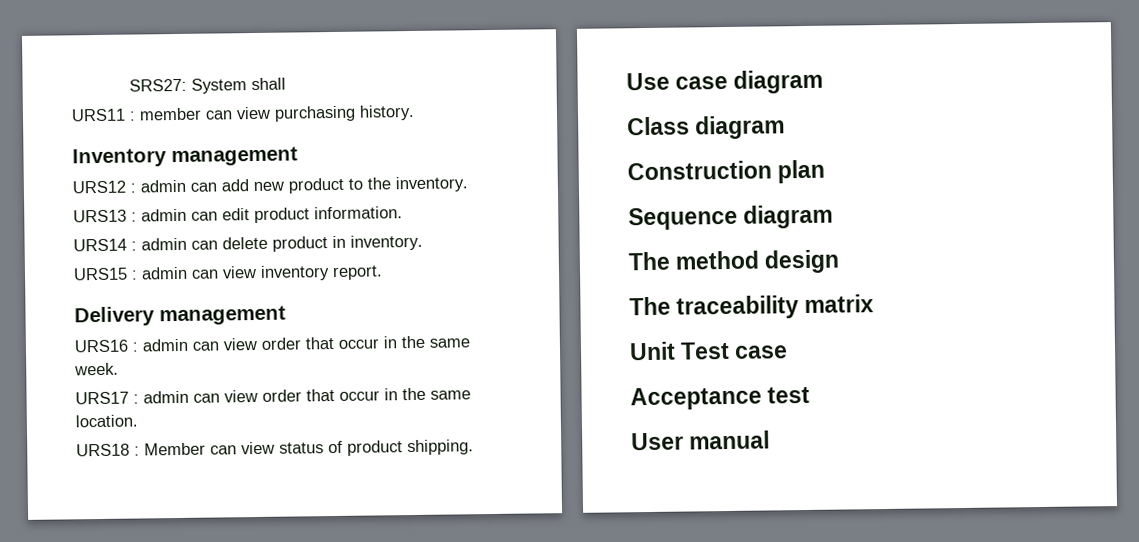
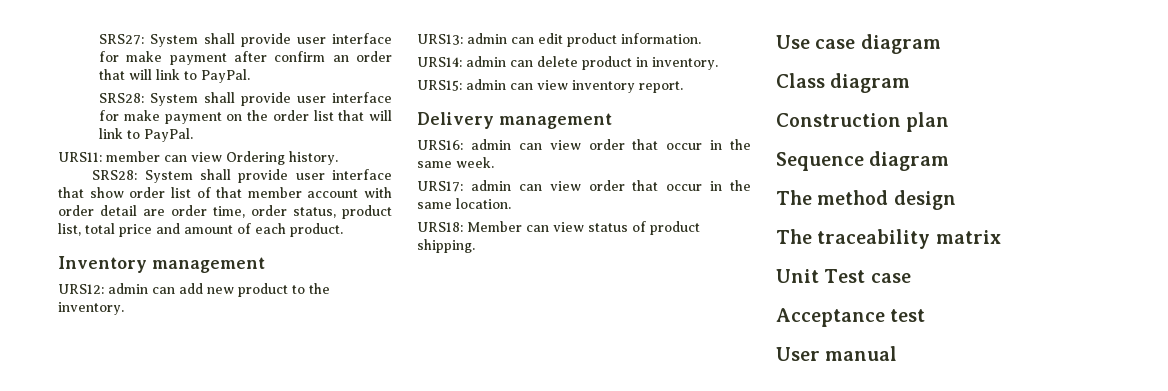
- SRS27: System shall
- URS11 : member can view purchasing history.
+ SRS27: System shall provide user interface for make payment after confirm an order that will link to PayPal.
+ SRS28: System shall provide user interface for make payment on the order list that will link to PayPal.
+ URS11: member can view Ordering history.
+ SRS28: System shall provide user interface that show order list of that member account with order detail are order time, order status, product list, total price and amount of each product.
- URS12 : admin can add new product to the inventory.
+ URS12: admin can add new product to the inventory.
- URS13 : admin can edit product information.
+ URS13: admin can edit product information.
- URS14 : admin can delete product in inventory.
+ URS14: admin can delete product in inventory.
- URS15 : admin can view inventory report.
+ URS15: admin can view inventory report.
- URS16 : admin can view order that occur in the same week.
+ URS16: admin can view order that occur in the same week.
- URS17 : admin can view order that occur in the same location.
+ URS17: admin can view order that occur in the same location.
- URS18 : Member can view status of product shipping.
+ URS18: Member can view status of product shipping.

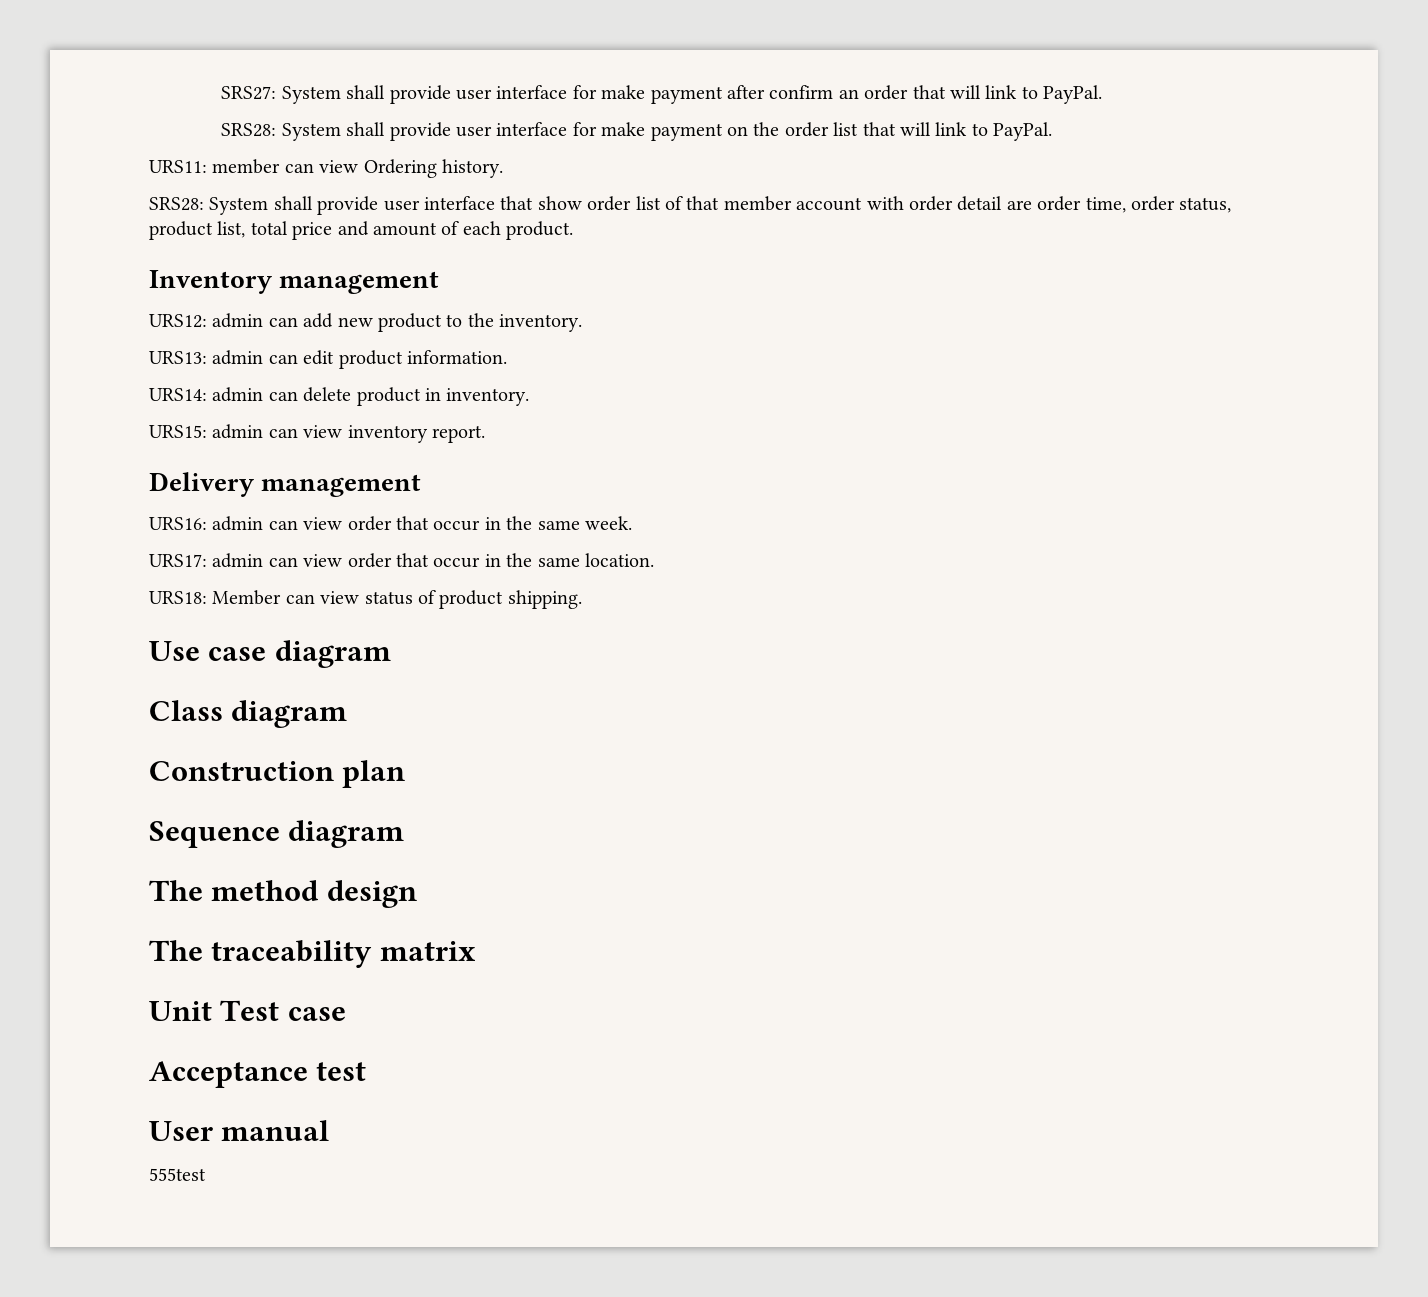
+ 555test

